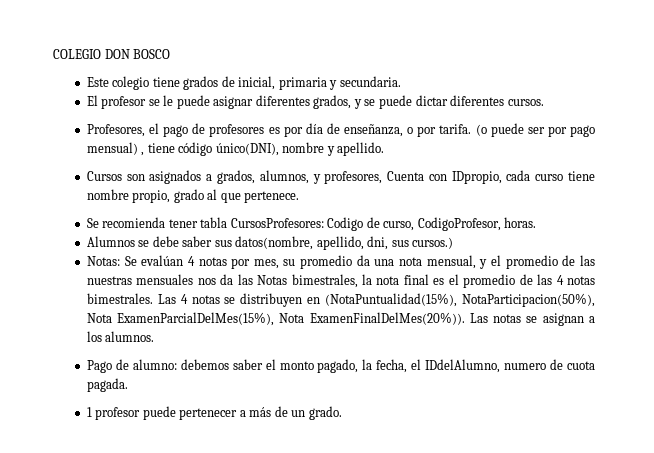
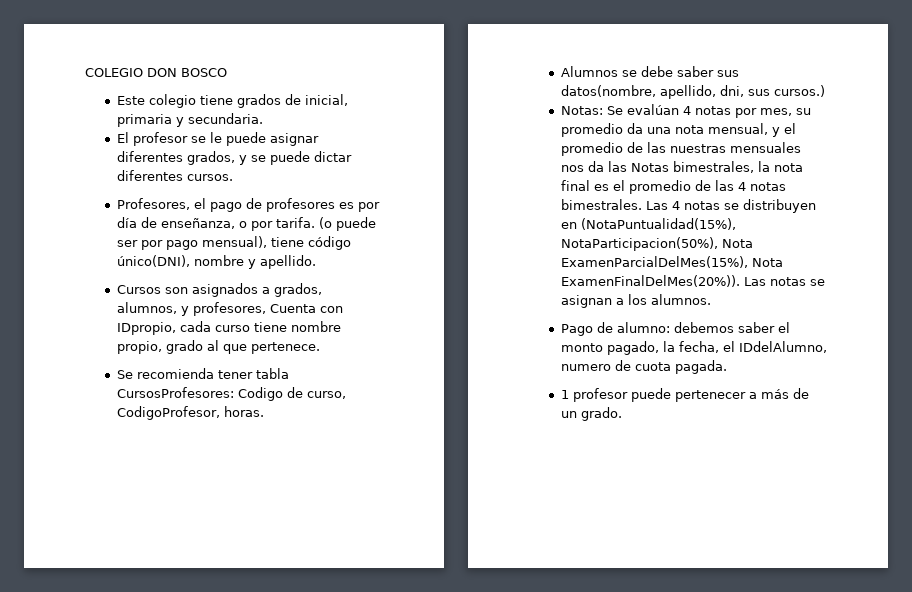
- (o puede ser por pago mensual) , tiene código único(DNI), nombre y apellido.
+ (o puede ser por pago mensual), tiene código único(DNI), nombre y apellido.

